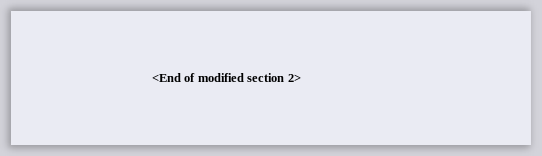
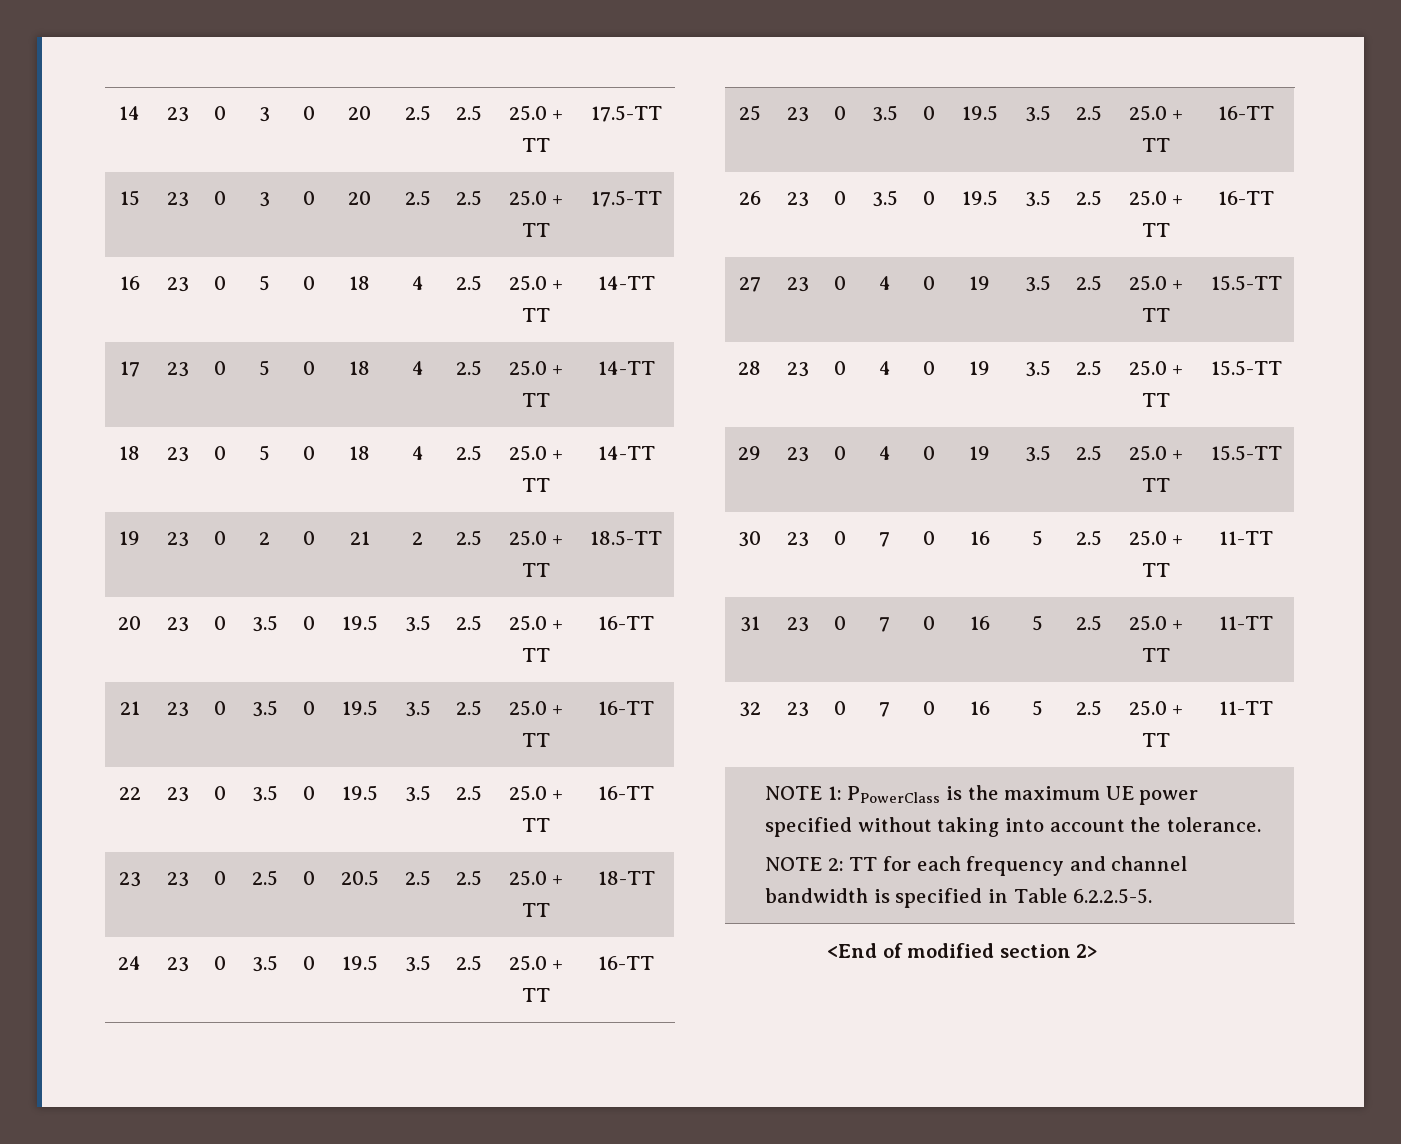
+ 14 | 23 | 0 | 3 | 0 | 20 | 2.5 | 2.5 | 25.0 + TT | 17.5-TT
+ 15 | 23 | 0 | 3 | 0 | 20 | 2.5 | 2.5 | 25.0 + TT | 17.5-TT
+ 16 | 23 | 0 | 5 | 0 | 18 | 4 | 2.5 | 25.0 + TT | 14-TT
+ 17 | 23 | 0 | 5 | 0 | 18 | 4 | 2.5 | 25.0 + TT | 14-TT
+ 18 | 23 | 0 | 5 | 0 | 18 | 4 | 2.5 | 25.0 + TT | 14-TT
+ 19 | 23 | 0 | 2 | 0 | 21 | 2 | 2.5 | 25.0 + TT | 18.5-TT
+ 20 | 23 | 0 | 3.5 | 0 | 19.5 | 3.5 | 2.5 | 25.0 + TT | 16-TT
+ 21 | 23 | 0 | 3.5 | 0 | 19.5 | 3.5 | 2.5 | 25.0 + TT | 16-TT
+ 22 | 23 | 0 | 3.5 | 0 | 19.5 | 3.5 | 2.5 | 25.0 + TT | 16-TT
+ 23 | 23 | 0 | 2.5 | 0 | 20.5 | 2.5 | 2.5 | 25.0 + TT | 18-TT
+ 24 | 23 | 0 | 3.5 | 0 | 19.5 | 3.5 | 2.5 | 25.0 + TT | 16-TT
+ 25 | 23 | 0 | 3.5 | 0 | 19.5 | 3.5 | 2.5 | 25.0 + TT | 16-TT
+ 26 | 23 | 0 | 3.5 | 0 | 19.5 | 3.5 | 2.5 | 25.0 + TT | 16-TT
+ 27 | 23 | 0 | 4 | 0 | 19 | 3.5 | 2.5 | 25.0 + TT | 15.5-TT
+ 28 | 23 | 0 | 4 | 0 | 19 | 3.5 | 2.5 | 25.0 + TT | 15.5-TT
+ 29 | 23 | 0 | 4 | 0 | 19 | 3.5 | 2.5 | 25.0 + TT | 15.5-TT
+ 30 | 23 | 0 | 7 | 0 | 16 | 5 | 2.5 | 25.0 + TT | 11-TT
+ 31 | 23 | 0 | 7 | 0 | 16 | 5 | 2.5 | 25.0 + TT | 11-TT
+ 32 | 23 | 0 | 7 | 0 | 16 | 5 | 2.5 | 25.0 + TT | 11-TT
+ NOTE 1: PPowerClass is the maximum UE power specified without taking into account the tolerance.
+ NOTE 2: TT for each frequency and channel bandwidth is specified in Table 6.2.2.5-5.

